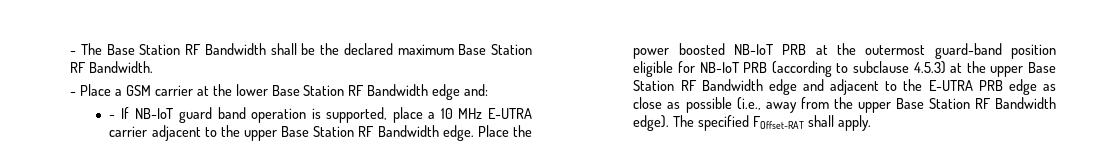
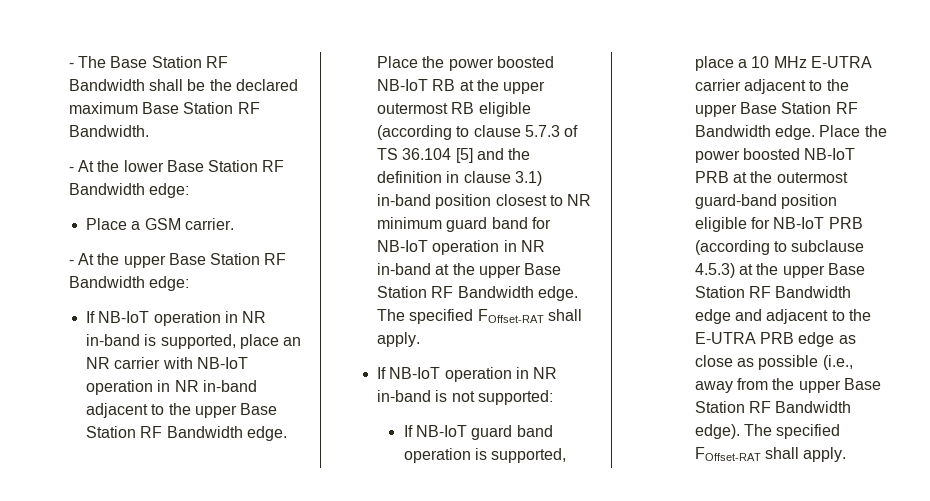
- - Place a GSM carrier at the lower Base Station RF Bandwidth edge and:
- - If NB-IoT guard band operation is supported, place a 10 MHz E-UTRA carrier adjacent to the upper Base Station RF Bandwidth edge.
+ - At the lower Base Station RF Bandwidth edge:
+ Place a GSM carrier.
+ - At the upper Base Station RF Bandwidth edge:
+ If NB-IoT operation in NR in-band is supported, place an NR carrier with NB-IoT operation in NR in-band adjacent to the upper Base Station RF Bandwidth edge. Place the power boosted NB-IoT RB at the upper outermost RB eligible (according to clause 5.7.3 of TS 36.104 [5] and the definition in clause 3.1) in-band position closest to NR minimum guard band for NB-IoT operation in NR in-band at the upper Base Station RF Bandwidth edge. The specified FOffset-RAT shall apply.
+ If NB-IoT operation in NR in-band is not supported:
+ If NB-IoT guard band operation is supported, place a 10 MHz E-UTRA carrier adjacent to the upper Base Station RF Bandwidth edge.

